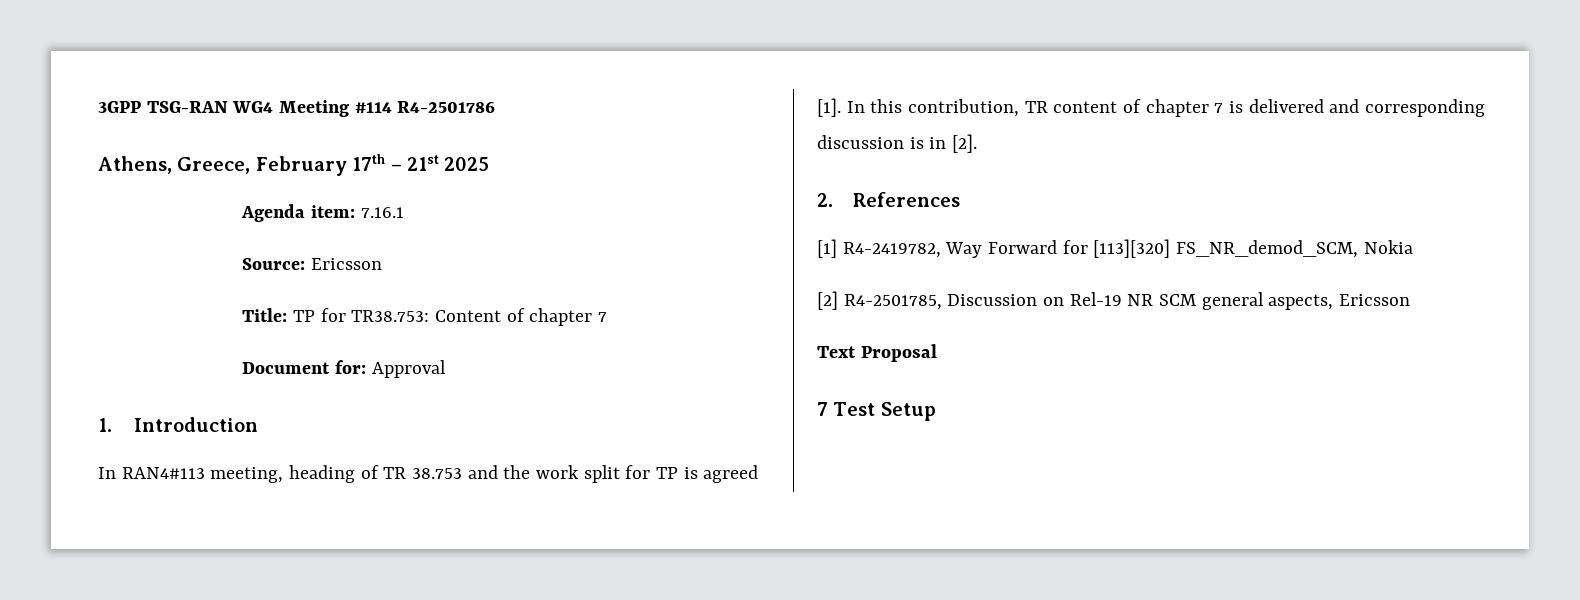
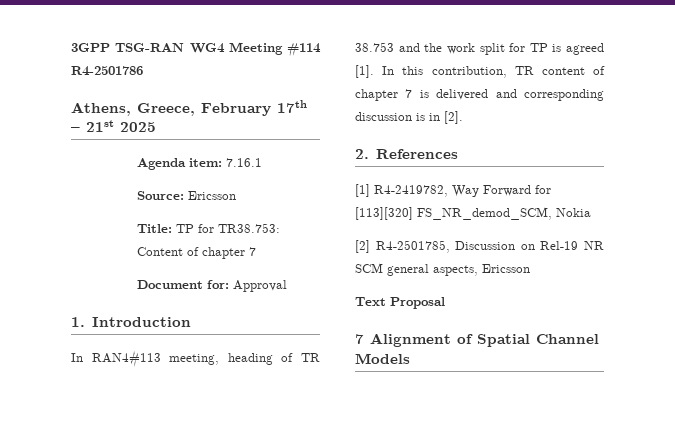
- 7 Test Setup
+ 7 Alignment of Spatial Channel Models

